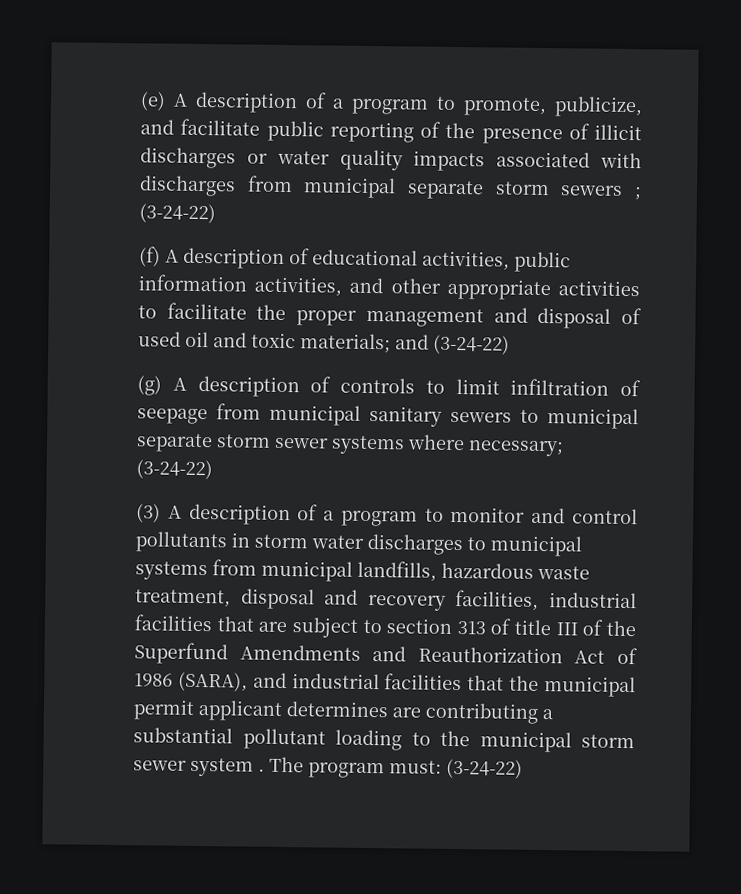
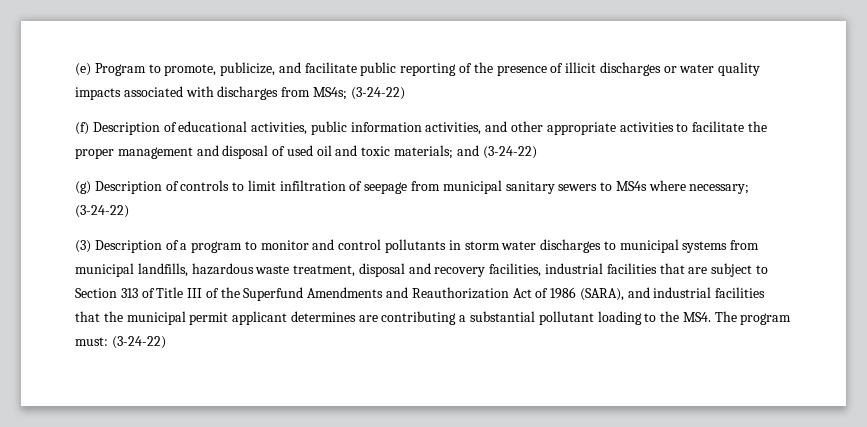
- (e) A description of a program to promote, publicize, and facilitate public reporting of the presence of illicit discharges or water quality impacts associated with discharges from municipal separate storm sewers ; (3-24-22)
+ (e) Program to promote, publicize, and facilitate public reporting of the presence of illicit discharges or water quality impacts associated with discharges from MS4s; (3-24-22)
- (f) A description of educational activities, public information activities, and other appropriate activities to facilitate the proper management and disposal of used oil and toxic materials; and (3-24-22)
+ (f) Description of educational activities, public information activities, and other appropriate activities to facilitate the proper management and disposal of used oil and toxic materials; and (3-24-22)
- (g) A description of controls to limit infiltration of seepage from municipal sanitary sewers to municipal separate storm sewer systems where necessary; (3-24-22)
+ (g) Description of controls to limit infiltration of seepage from municipal sanitary sewers to MS4s where necessary; (3-24-22)
- (3) A description of a program to monitor and control pollutants in storm water discharges to municipal systems from municipal landfills, hazardous waste treatment, disposal and recovery facilities, industrial facilities that are subject to section 313 of title III of the Superfund Amendments and Reauthorization Act of 1986 (SARA), and industrial facilities that the municipal permit applicant determines are contributing a substantial pollutant loading to the municipal storm sewer system . The program must:
+ (3) Description of a program to monitor and control pollutants in storm water discharges to municipal systems from municipal landfills, hazardous waste treatment, disposal and recovery facilities, industrial facilities that are subject to Section 313 of Title III of the Superfund Amendments and Reauthorization Act of 1986 (SARA), and industrial facilities that the municipal permit applicant determines are contributing a substantial pollutant loading to the MS4. The program must:

